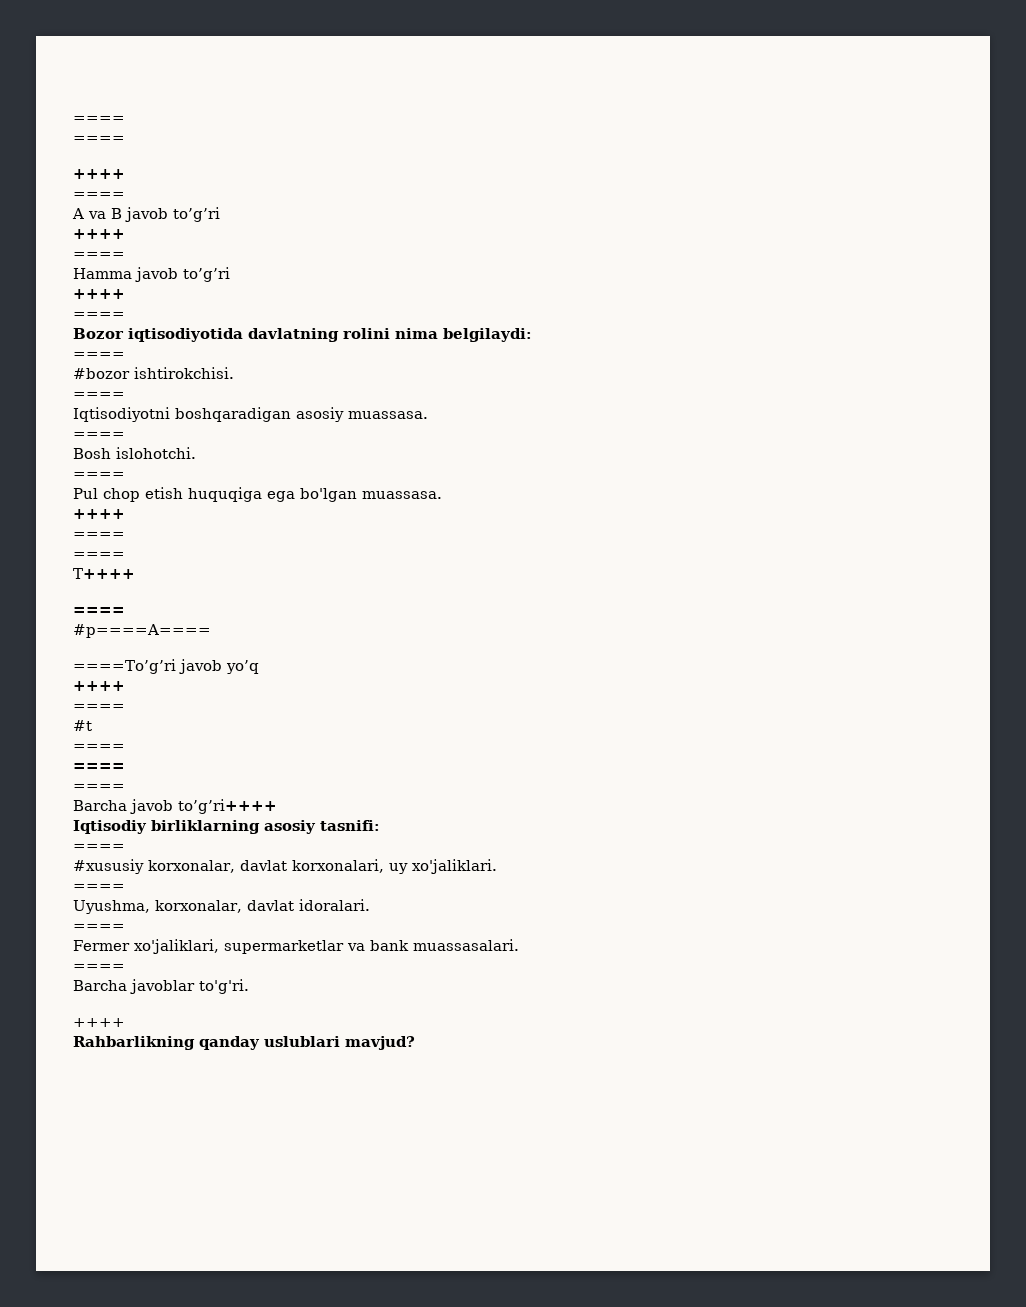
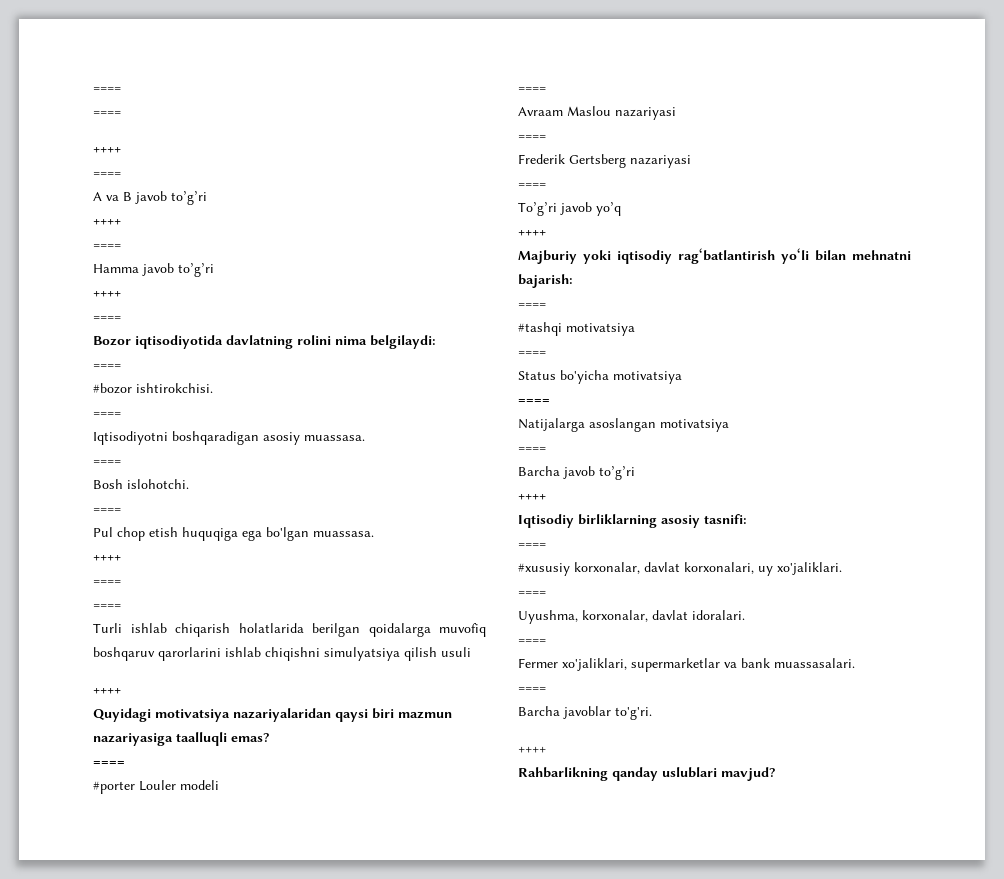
- T++++
+ Turli ishlab chiqarish holatlarida berilgan qoidalarga muvofiq boshqaruv qarorlarini ishlab chiqishni simulyatsiya qilish usuli
+ ++++
+ Quyidagi motivatsiya nazariyalaridan qaysi biri mazmun nazariyasiga taalluqli emas?
  ====
- #p====A====
- ====To’g’ri javob yo’q
+ #porter Louler modeli
+ ====
+ Avraam Maslou nazariyasi
+ ====
+ Frederik Gertsberg nazariyasi
+ ====
+ To’g’ri javob yo’q
  ++++
+ Majburiy yoki iqtisodiy rag‘batlantirish yo‘li bilan mehnatni bajarish:
  ====
- #t
+ #tashqi motivatsiya
  ====
+ Status bo'yicha motivatsiya
  ====
+ Natijalarga asoslangan motivatsiya
- Barcha javob to’g’ri++++
+ Barcha javob to’g’ri
+ ++++

